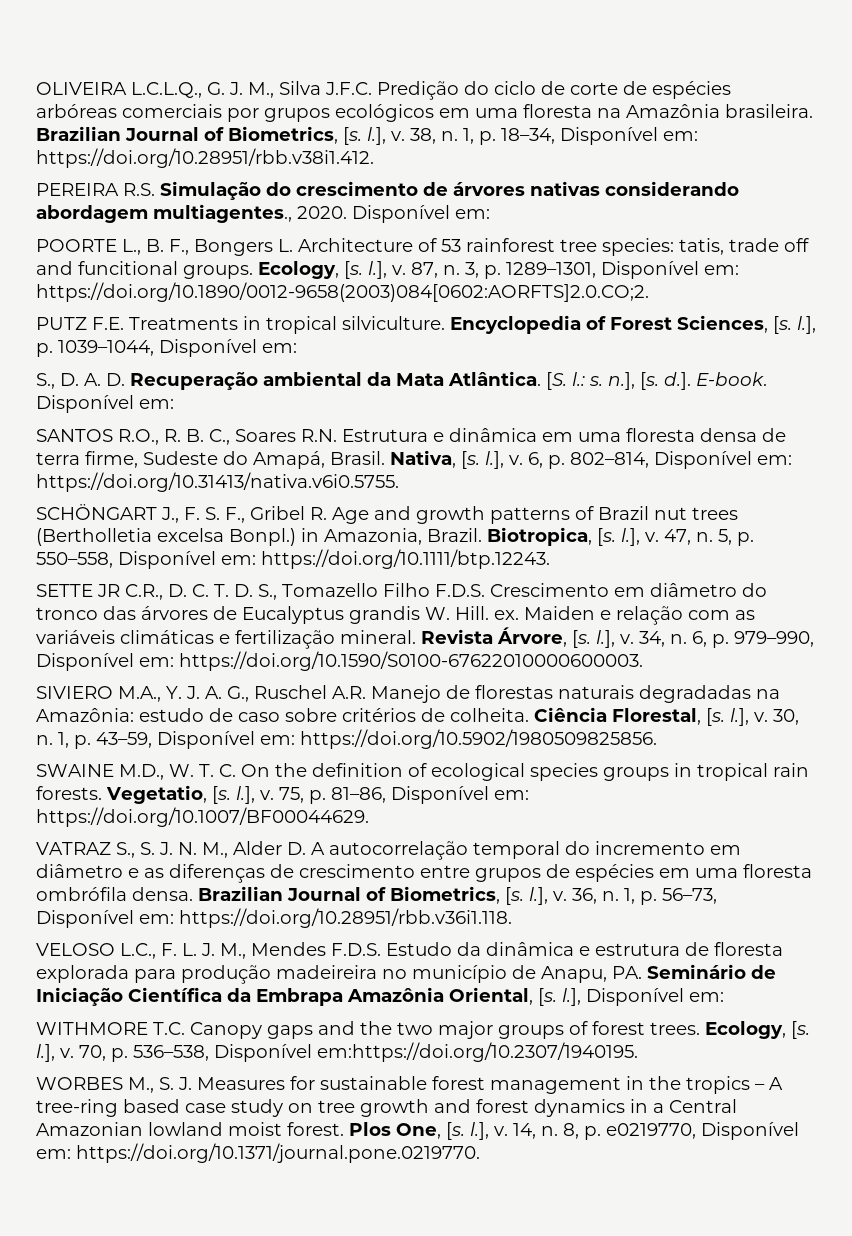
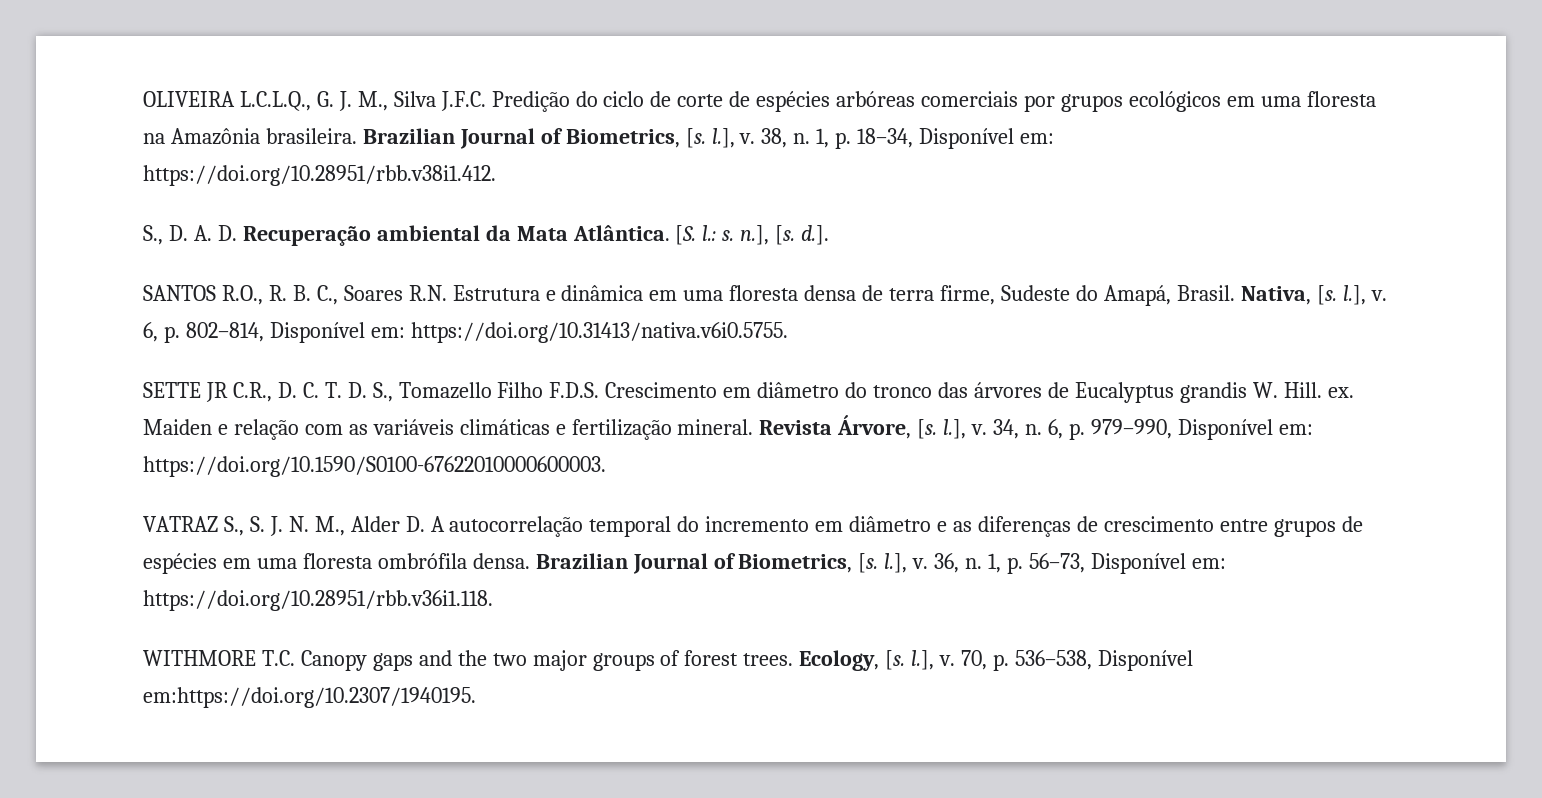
- PEREIRA R.S. Simulação do crescimento de árvores nativas considerando abordagem multiagentes., 2020. Disponível em:
- POORTE L., B. F., Bongers L. Architecture of 53 rainforest tree species: tatis, trade off and funcitional groups. Ecology, [s. l.], v. 87, n. 3, p. 1289–1301, Disponível em: https://doi.org/10.1890/0012-9658(2003)084[0602:AORFTS]2.0.CO;2.
- PUTZ F.E. Treatments in tropical silviculture. Encyclopedia of Forest Sciences, [s. l.], p. 1039–1044, Disponível em:
- [S. l.: s. n.], [s. d.]. E-book. Disponível em:
+ [S. l.: s. n.], [s. d.].
- SCHÖNGART J., F. S. F., Gribel R. Age and growth patterns of Brazil nut trees (Bertholletia excelsa Bonpl.) in Amazonia, Brazil. Biotropica, [s. l.], v. 47, n. 5, p. 550–558, Disponível em: https://doi.org/10.1111/btp.12243.
- SIVIERO M.A., Y. J. A. G., Ruschel A.R. Manejo de florestas naturais degradadas na Amazônia: estudo de caso sobre critérios de colheita. Ciência Florestal, [s. l.], v. 30, n. 1, p. 43–59, Disponível em: https://doi.org/10.5902/1980509825856.
- SWAINE M.D., W. T. C. On the definition of ecological species groups in tropical rain forests. Vegetatio, [s. l.], v. 75, p. 81–86, Disponível em: https://doi.org/10.1007/BF00044629.
- VELOSO L.C., F. L. J. M., Mendes F.D.S. Estudo da dinâmica e estrutura de floresta explorada para produção madeireira no município de Anapu, PA. Seminário de Iniciação Científica da Embrapa Amazônia Oriental, [s. l.], Disponível em:
- WORBES M., S. J. Measures for sustainable forest management in the tropics – A tree-ring based case study on tree growth and forest dynamics in a Central Amazonian lowland moist forest. Plos One, [s. l.], v. 14, n. 8, p. e0219770, Disponível em: https://doi.org/10.1371/journal.pone.0219770.

